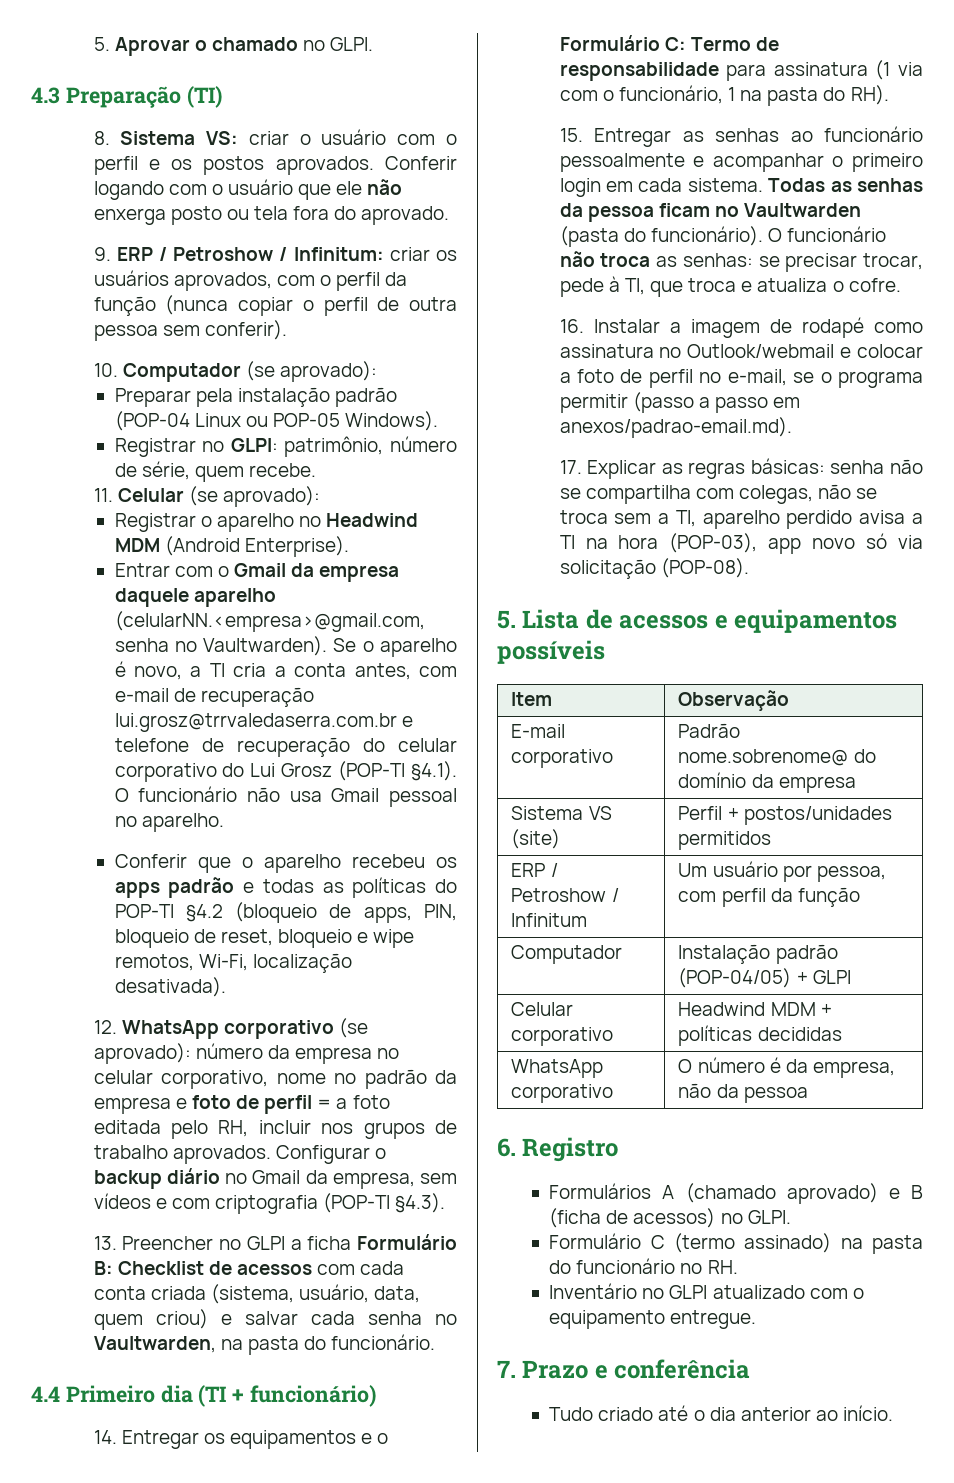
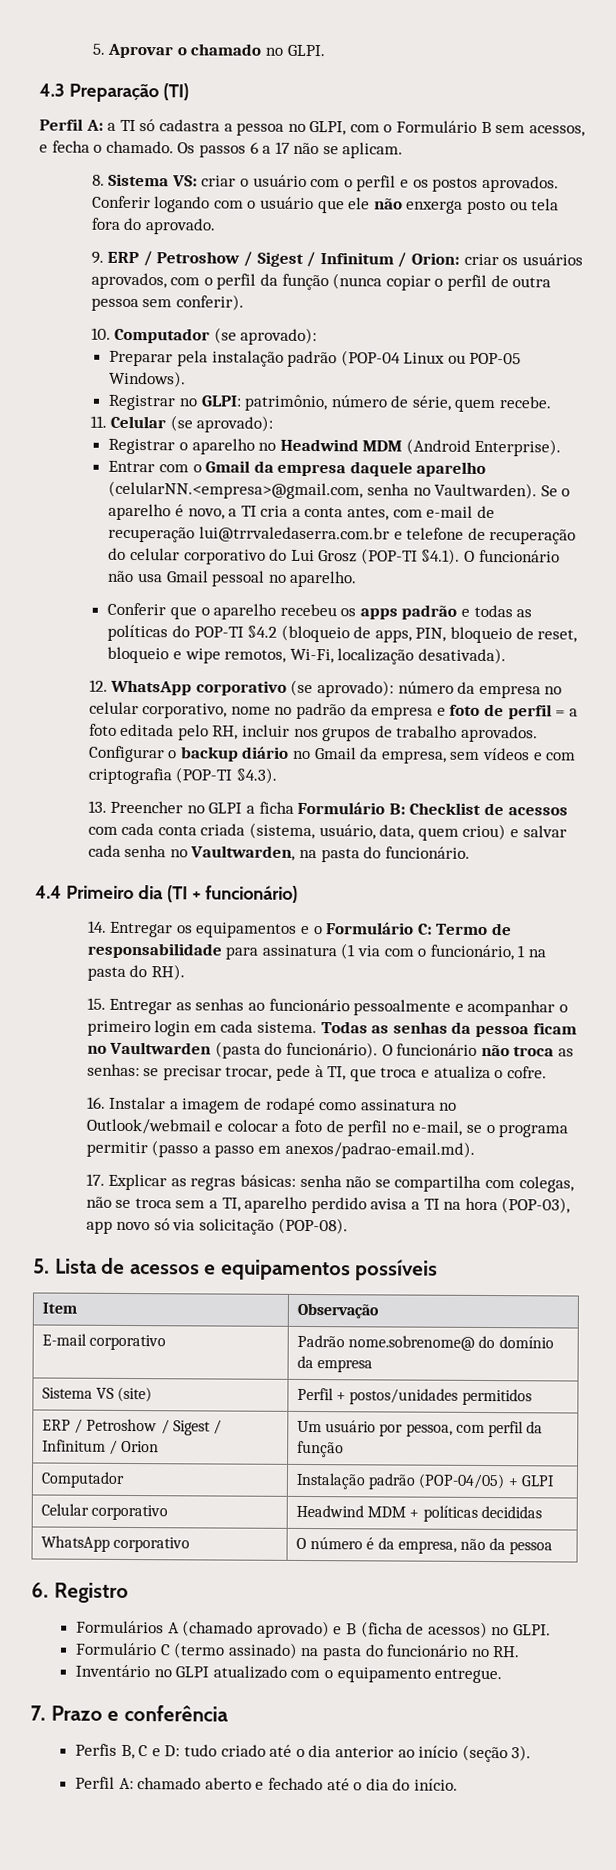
+ Perfil A: a TI só cadastra a pessoa no GLPI, com o Formulário B sem acessos, e fecha o chamado. Os passos 6 a 17 não se aplicam.
- 9. ERP / Petroshow / Infinitum: criar os usuários aprovados, com o perfil da função (nunca copiar o perfil de outra pessoa sem conferir).
+ 9. ERP / Petroshow / Sigest / Infinitum / Orion: criar os usuários aprovados, com o perfil da função (nunca copiar o perfil de outra pessoa sem conferir).
- Se o aparelho é novo, a TI cria a conta antes, com e-mail de recuperação lui.grosz@trrvaledaserra.com.br e telefone de recuperação do celular corporativo do Lui Grosz (POP-TI §4.1). O funcionário não usa Gmail pessoal no aparelho.
+ Se o aparelho é novo, a TI cria a conta antes, com e-mail de recuperação lui@trrvaledaserra.com.br e telefone de recuperação do celular corporativo do Lui Grosz (POP-TI §4.1). O funcionário não usa Gmail pessoal no aparelho.
- ERP / Petroshow / Infinitum | Um usuário por pessoa, com perfil da função
+ ERP / Petroshow / Sigest / Infinitum / Orion | Um usuário por pessoa, com perfil da função
- Tudo criado até o dia anterior ao início.
+ Perfis B, C e D: tudo criado até o dia anterior ao início (seção 3).
+ Perfil A: chamado aberto e fechado até o dia do início.

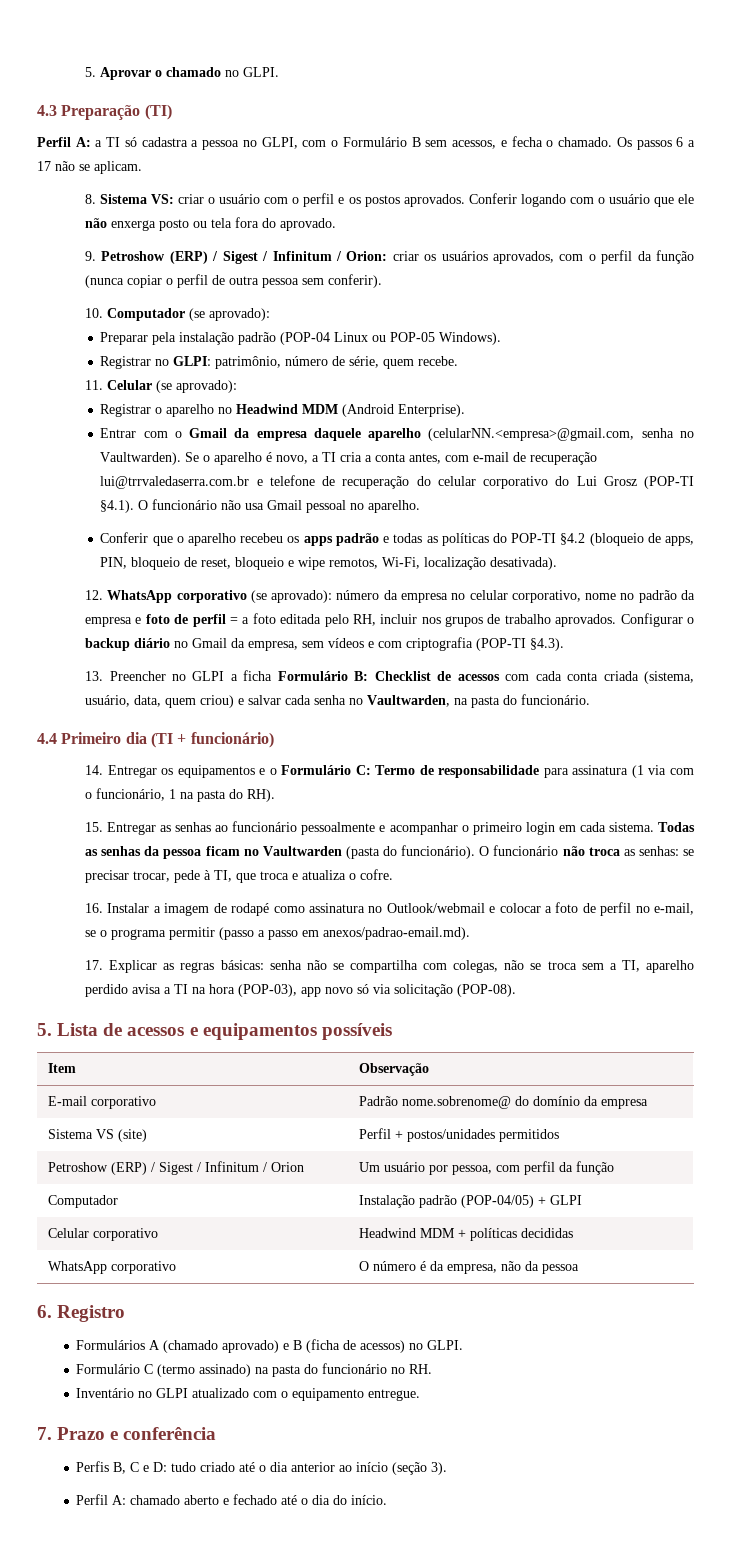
- 9. ERP / Petroshow / Sigest / Infinitum / Orion: criar os usuários aprovados, com o perfil da função (nunca copiar o perfil de outra pessoa sem conferir).
+ 9. Petroshow (ERP) / Sigest / Infinitum / Orion: criar os usuários aprovados, com o perfil da função (nunca copiar o perfil de outra pessoa sem conferir).
- ERP / Petroshow / Sigest / Infinitum / Orion | Um usuário por pessoa, com perfil da função
+ Petroshow (ERP) / Sigest / Infinitum / Orion | Um usuário por pessoa, com perfil da função

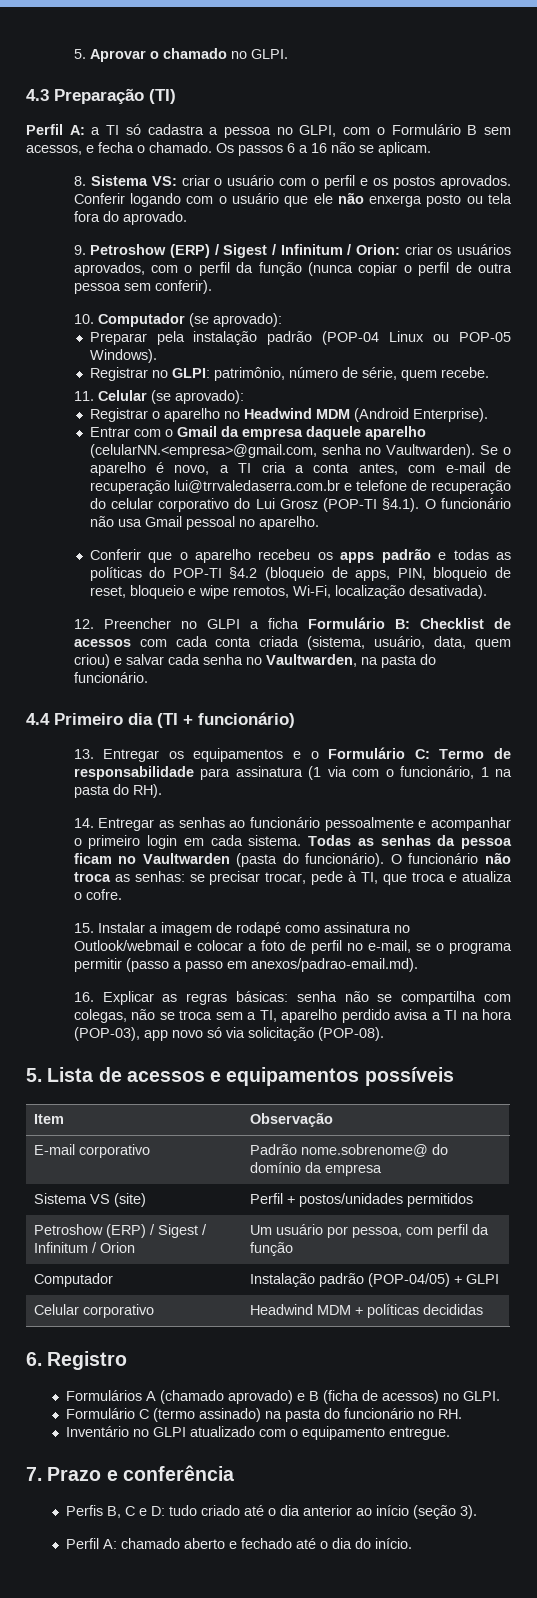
- Os passos 6 a 17 não se aplicam.
+ Os passos 6 a 16 não se aplicam.
- 12. WhatsApp corporativo (se aprovado): número da empresa no celular corporativo, nome no padrão da empresa e foto de perfil = a foto editada pelo RH, incluir nos grupos de trabalho aprovados. Configurar o backup diário no Gmail da empresa, sem vídeos e com criptografia (POP-TI §4.3).
- 13. Preencher no GLPI a ficha Formulário B: Checklist de acessos com cada conta criada (sistema, usuário, data, quem criou) e salvar cada senha no Vaultwarden, na pasta do funcionário.
+ 12. Preencher no GLPI a ficha Formulário B: Checklist de acessos com cada conta criada (sistema, usuário, data, quem criou) e salvar cada senha no Vaultwarden, na pasta do funcionário.
- 14. Entregar os equipamentos e o Formulário C: Termo de responsabilidade para assinatura (1 via com o funcionário, 1 na pasta do RH).
+ 13. Entregar os equipamentos e o Formulário C: Termo de responsabilidade para assinatura (1 via com o funcionário, 1 na pasta do RH).
- 15. Entregar as senhas ao funcionário pessoalmente e acompanhar o primeiro login em cada sistema.
+ 14. Entregar as senhas ao funcionário pessoalmente e acompanhar o primeiro login em cada sistema.
- 16. Instalar a imagem de rodapé como assinatura no Outlook/webmail e colocar a foto de perfil no e-mail, se o programa permitir (passo a passo em anexos/padrao-email.md).
+ 15. Instalar a imagem de rodapé como assinatura no Outlook/webmail e colocar a foto de perfil no e-mail, se o programa permitir (passo a passo em anexos/padrao-email.md).
- 17. Explicar as regras básicas: senha não se compartilha com colegas, não se troca sem a TI, aparelho perdido avisa a TI na hora (POP-03), app novo só via solicitação (POP-08).
+ 16. Explicar as regras básicas: senha não se compartilha com colegas, não se troca sem a TI, aparelho perdido avisa a TI na hora (POP-03), app novo só via solicitação (POP-08).
- WhatsApp corporativo | O número é da empresa, não da pessoa

